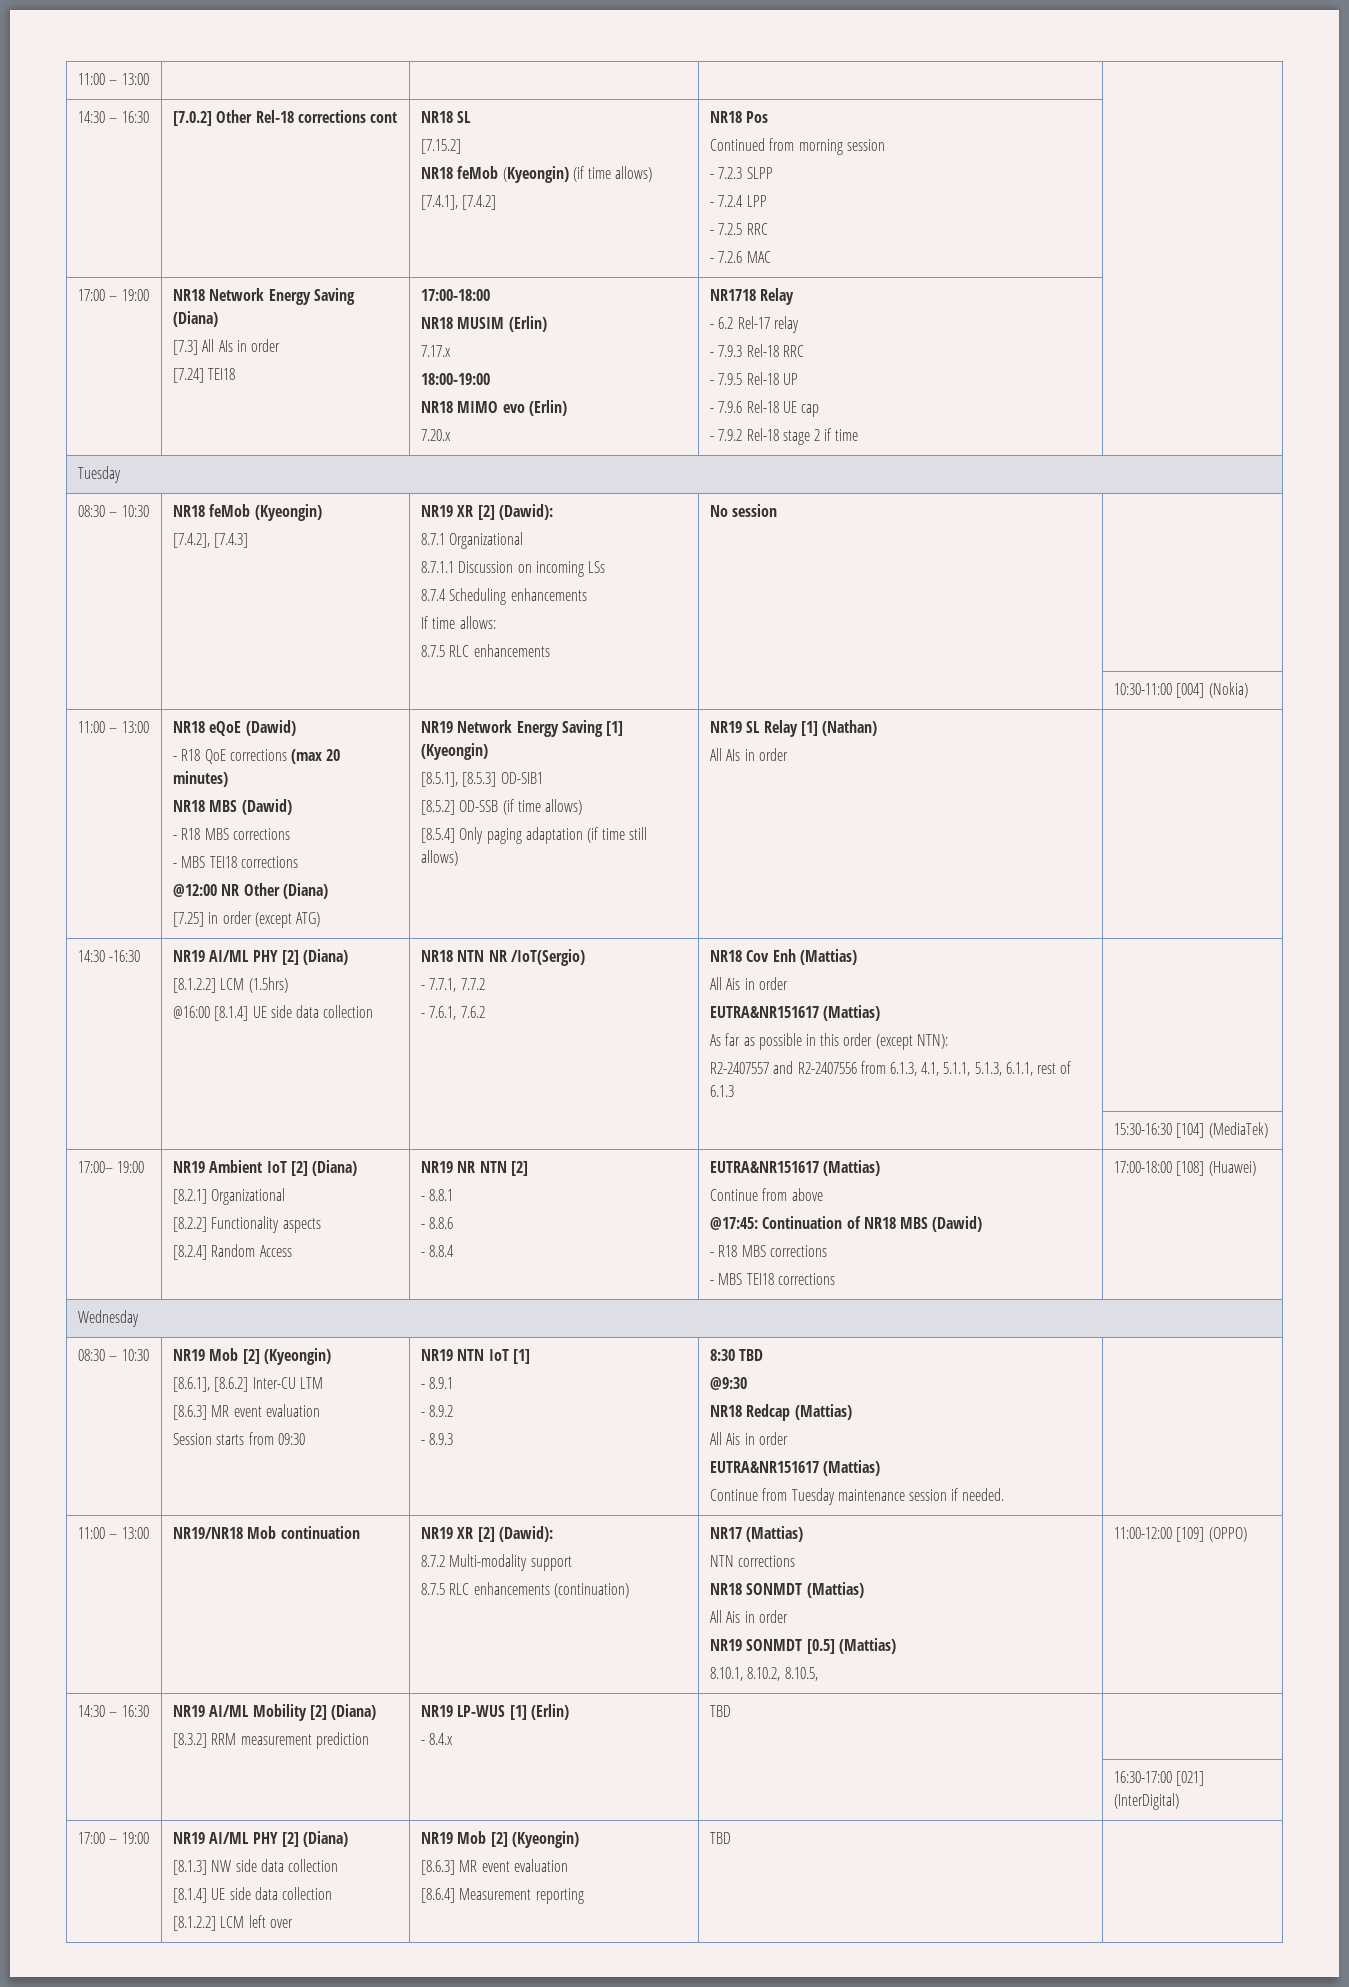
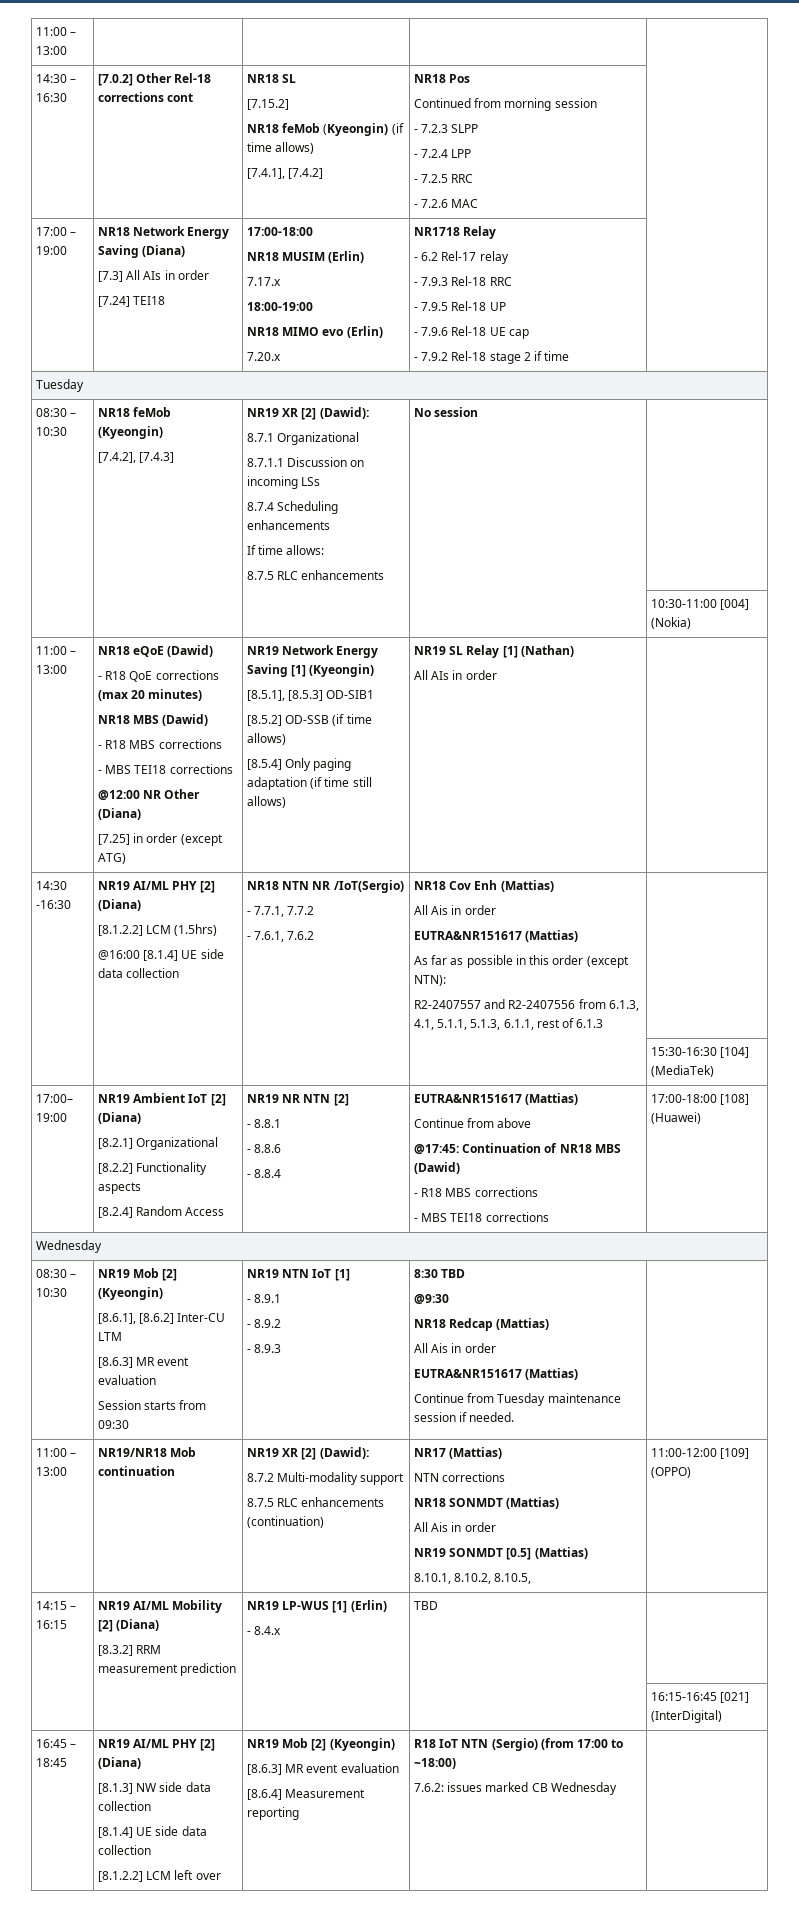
- 14:30 – 16:30 | NR19 AI/ML Mobility [2] (Diana)
+ 14:15 – 16:15 | NR19 AI/ML Mobility [2] (Diana)
- | | | | 16:30-17:00 [021] (InterDigital)
- 17:00 – 19:00
+ | | | | 16:15-16:45 [021] (InterDigital)
+ 16:45 – 18:45
- [8.6.4] Measurement reporting | TBD
+ [8.6.4] Measurement reporting | R18 IoT NTN (Sergio) (from 17:00 to ~18:00)
+ 7.6.2: issues marked CB Wednesday

